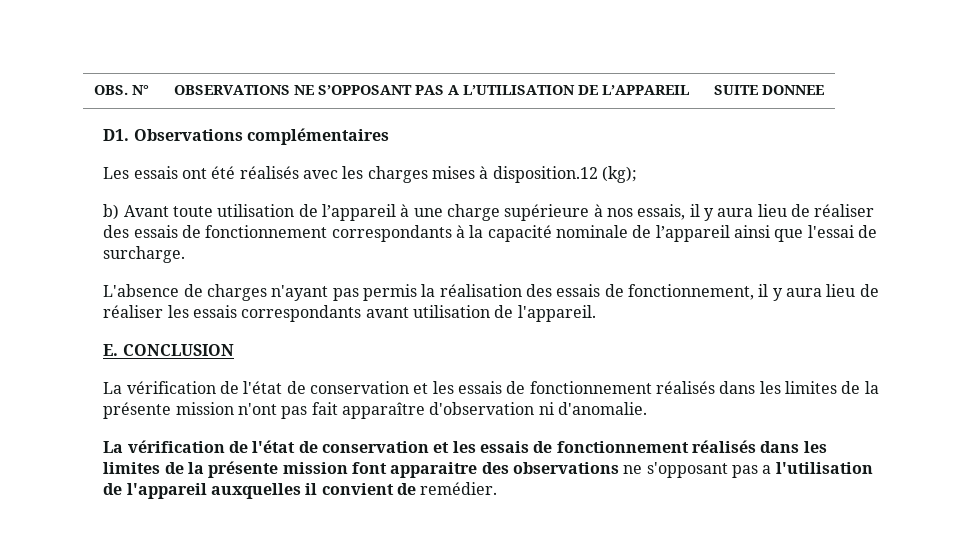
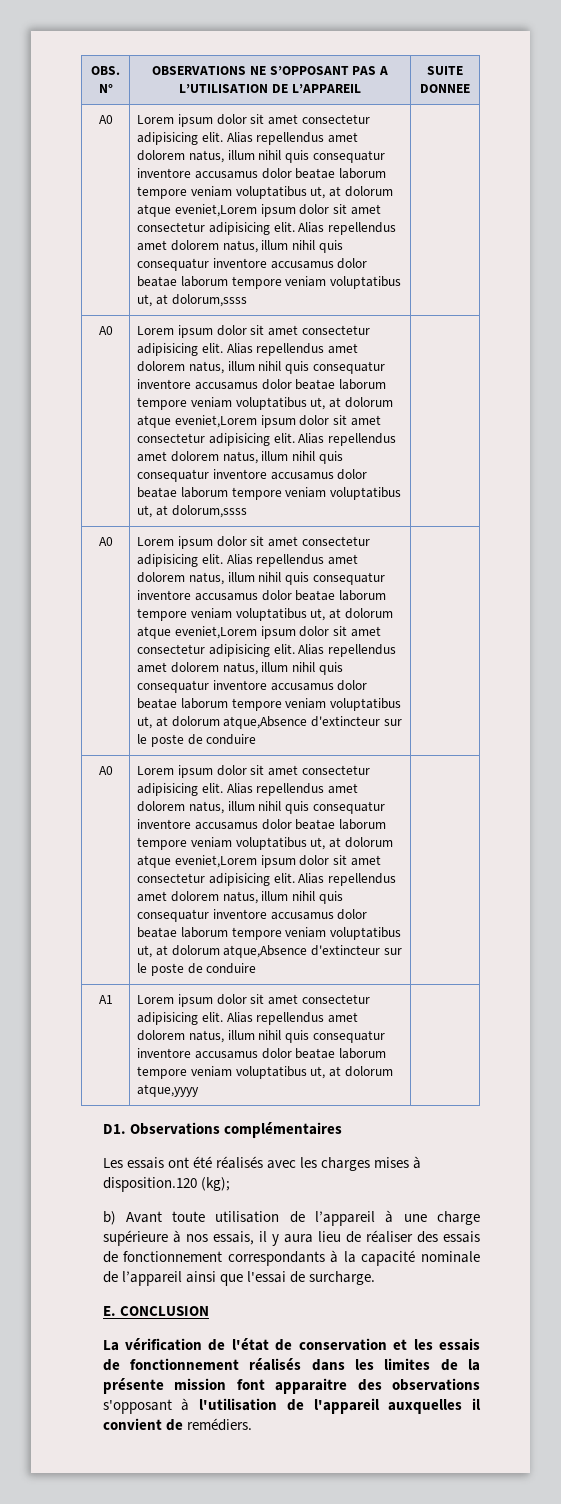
  OBS. N° | OBSERVATIONS NE S’OPPOSANT PAS A L’UTILISATION DE L’APPAREIL | SUITE DONNEE
+ A0 | Lorem ipsum dolor sit amet consectetur adipisicing elit. Alias repellendus amet dolorem natus, illum nihil quis consequatur inventore accusamus dolor beatae laborum tempore veniam voluptatibus ut, at dolorum atque eveniet,Lorem ipsum dolor sit amet consectetur adipisicing elit. Alias repellendus amet dolorem natus, illum nihil quis consequatur inventore accusamus dolor beatae laborum tempore veniam voluptatibus ut, at dolorum,ssss |
+ A0 | Lorem ipsum dolor sit amet consectetur adipisicing elit. Alias repellendus amet dolorem natus, illum nihil quis consequatur inventore accusamus dolor beatae laborum tempore veniam voluptatibus ut, at dolorum atque eveniet,Lorem ipsum dolor sit amet consectetur adipisicing elit. Alias repellendus amet dolorem natus, illum nihil quis consequatur inventore accusamus dolor beatae laborum tempore veniam voluptatibus ut, at dolorum,ssss |
+ A0 | Lorem ipsum dolor sit amet consectetur adipisicing elit. Alias repellendus amet dolorem natus, illum nihil quis consequatur inventore accusamus dolor beatae laborum tempore veniam voluptatibus ut, at dolorum atque eveniet,Lorem ipsum dolor sit amet consectetur adipisicing elit. Alias repellendus amet dolorem natus, illum nihil quis consequatur inventore accusamus dolor beatae laborum tempore veniam voluptatibus ut, at dolorum atque,Absence d'extincteur sur le poste de conduire |
+ A0 | Lorem ipsum dolor sit amet consectetur adipisicing elit. Alias repellendus amet dolorem natus, illum nihil quis consequatur inventore accusamus dolor beatae laborum tempore veniam voluptatibus ut, at dolorum atque eveniet,Lorem ipsum dolor sit amet consectetur adipisicing elit. Alias repellendus amet dolorem natus, illum nihil quis consequatur inventore accusamus dolor beatae laborum tempore veniam voluptatibus ut, at dolorum atque,Absence d'extincteur sur le poste de conduire |
+ A1 | Lorem ipsum dolor sit amet consectetur adipisicing elit. Alias repellendus amet dolorem natus, illum nihil quis consequatur inventore accusamus dolor beatae laborum tempore veniam voluptatibus ut, at dolorum atque,yyyy |
- Les essais ont été réalisés avec les charges mises à disposition.12 (kg);
+ Les essais ont été réalisés avec les charges mises à disposition.120 (kg);
- L'absence de charges n'ayant pas permis la réalisation des essais de fonctionnement, il y aura lieu de réaliser les essais correspondants avant utilisation de l'appareil.
  E. CONCLUSION
- La vérification de l'état de conservation et les essais de fonctionnement réalisés dans les limites de la présente mission n'ont pas fait apparaître d'observation ni d'anomalie.
- La vérification de l'état de conservation et les essais de fonctionnement réalisés dans les limites de la présente mission font apparaitre des observations ne s'opposant pas a l'utilisation de l'appareil auxquelles il convient de remédier.
+ La vérification de l'état de conservation et les essais de fonctionnement réalisés dans les limites de la présente mission font apparaitre des observations s'opposant à l'utilisation de l'appareil auxquelles il convient de remédiers.

